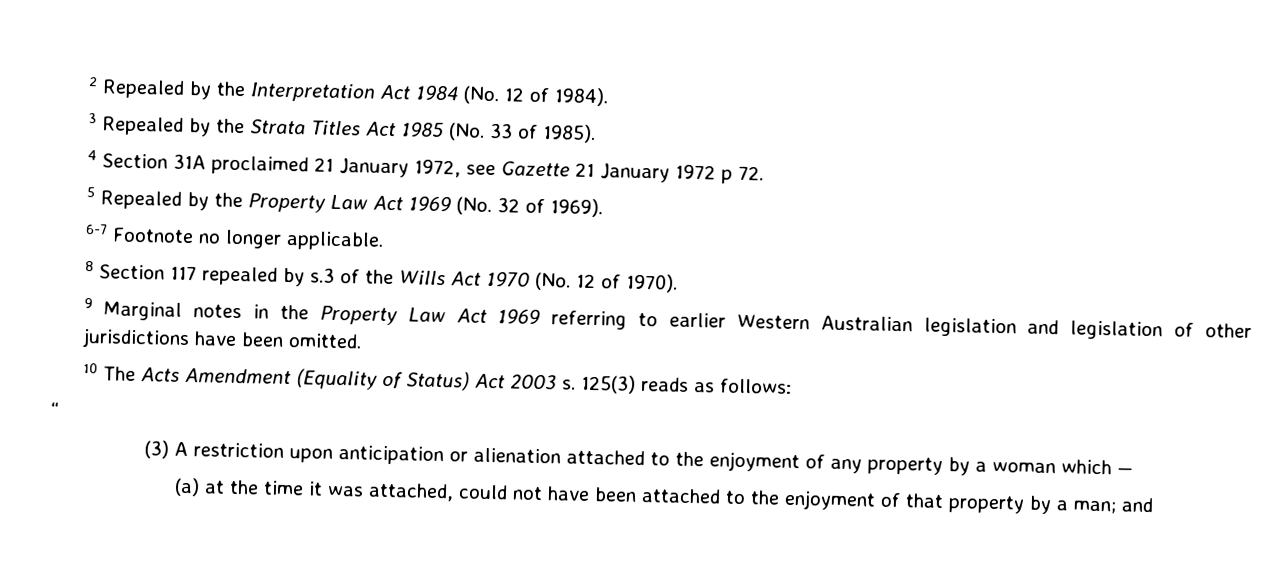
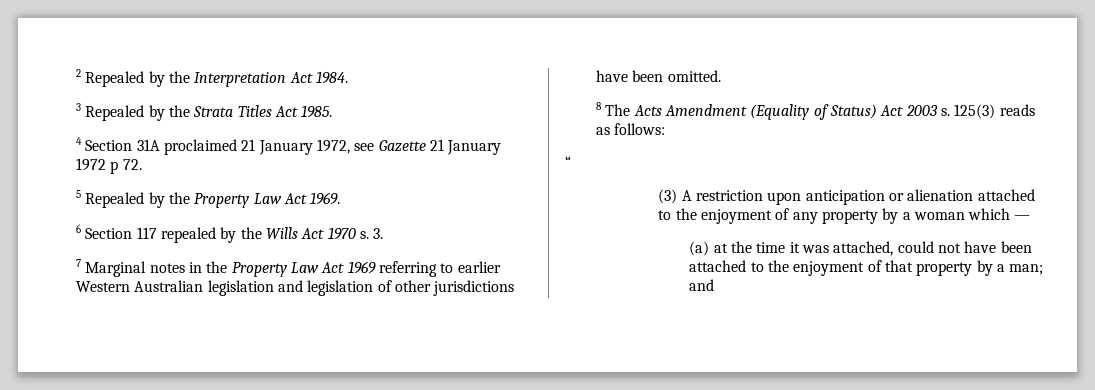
- 2 Repealed by the Interpretation Act 1984 (No. 12 of 1984).
+ 2 Repealed by the Interpretation Act 1984.
- 3 Repealed by the Strata Titles Act 1985 (No. 33 of 1985).
+ 3 Repealed by the Strata Titles Act 1985.
- 5 Repealed by the Property Law Act 1969 (No. 32 of 1969).
- 6-7 Footnote no longer applicable.
- 8 Section 117 repealed by s.3 of the Wills Act 1970 (No. 12 of 1970).
- 9 Marginal notes in the Property Law Act 1969 referring to earlier Western Australian legislation and legislation of other jurisdictions have been omitted.
+ 5 Repealed by the Property Law Act 1969.
+ 6 Section 117 repealed by the Wills Act 1970 s. 3.
+ 7 Marginal notes in the Property Law Act 1969 referring to earlier Western Australian legislation and legislation of other jurisdictions have been omitted.
- 10 The Acts Amendment (Equality of Status) Act 2003 s.
+ 8 The Acts Amendment (Equality of Status) Act 2003 s.

